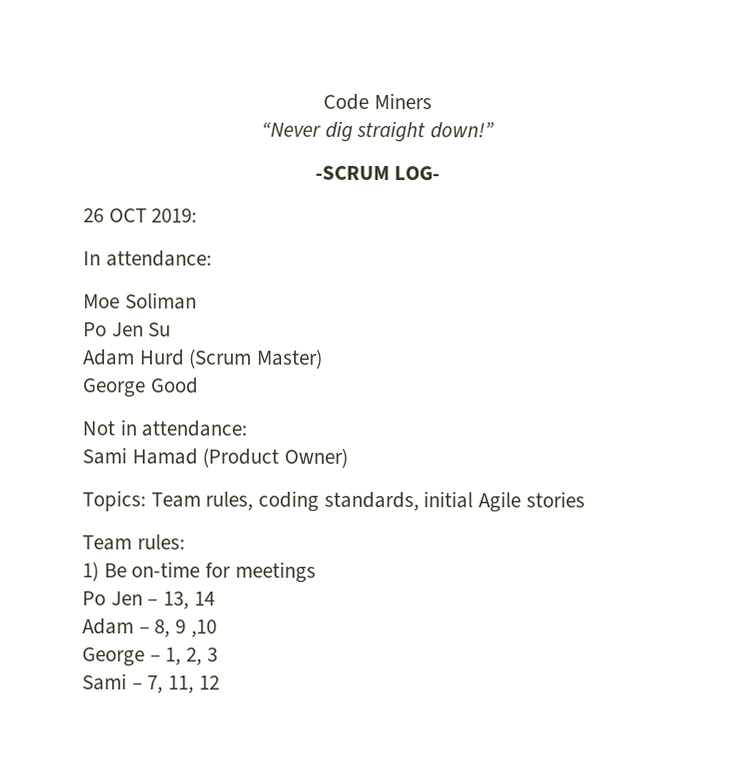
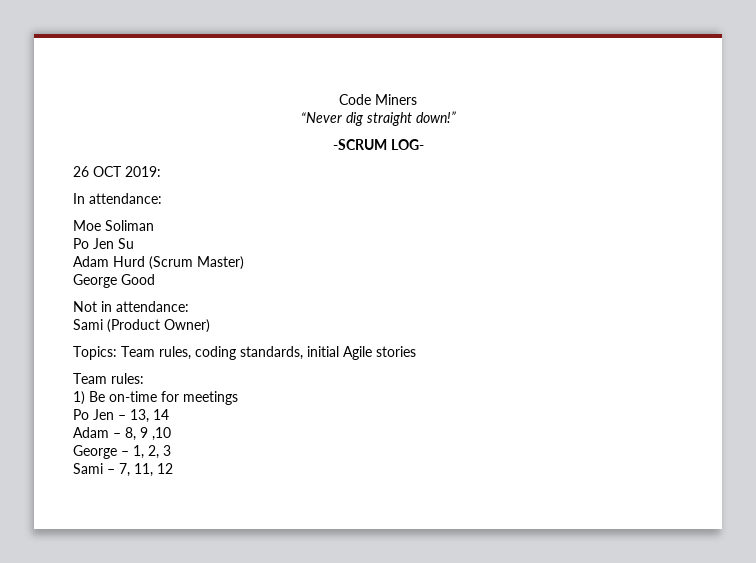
- Sami Hamad (Product Owner)
+ Sami (Product Owner)

